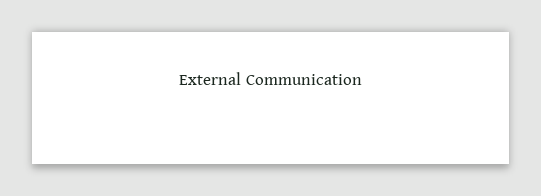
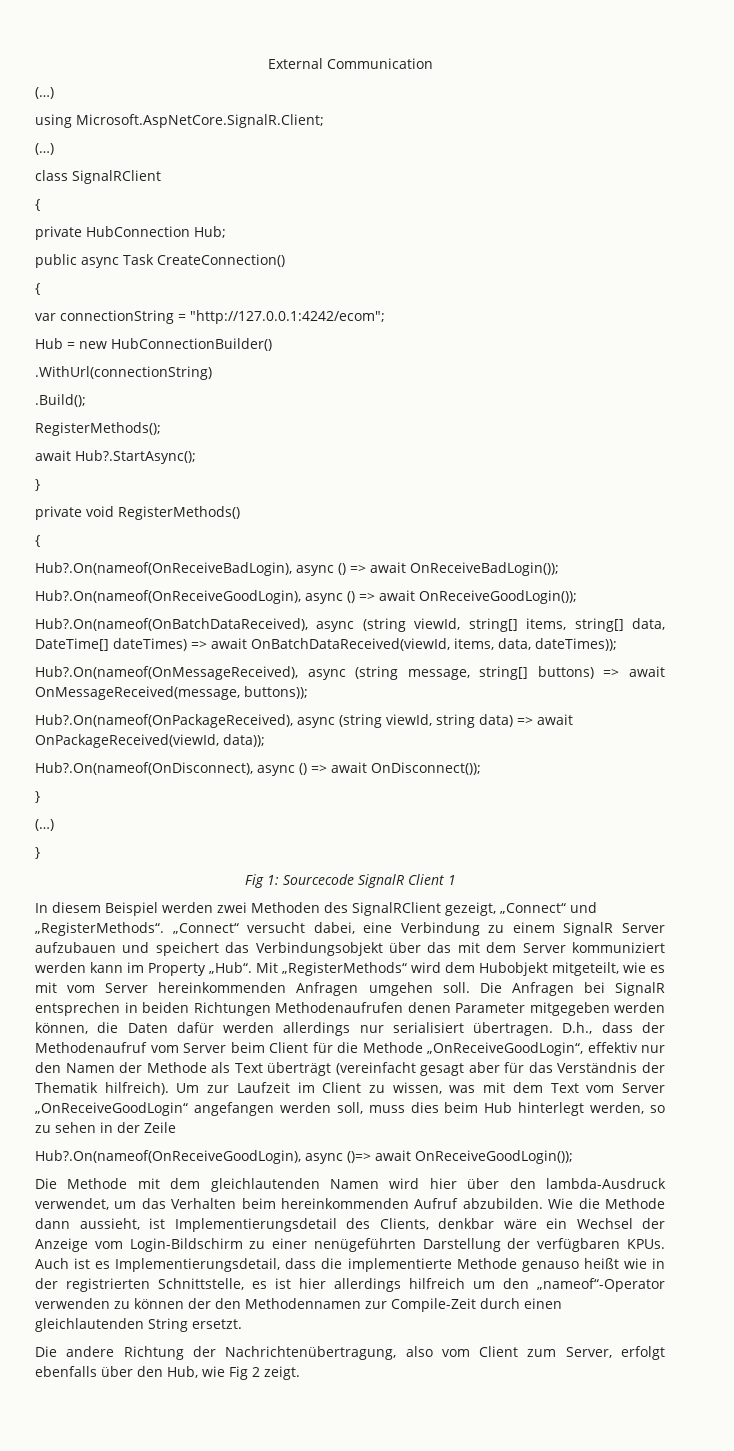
  External Communication
+ (…)
+ using Microsoft.AspNetCore.SignalR.Client;
+ (…)
+ class SignalRClient
+ {
+ private HubConnection Hub;
+ public async Task CreateConnection()
+ {
+ var connectionString = "http://127.0.0.1:4242/ecom";
+ Hub = new HubConnectionBuilder()
+ .WithUrl(connectionString)
+ .Build();
+ RegisterMethods();
+ await Hub?.StartAsync();
+ }
+ private void RegisterMethods()
+ {
+ Hub?.On(nameof(OnReceiveBadLogin), async () => await OnReceiveBadLogin());
+ Hub?.On(nameof(OnReceiveGoodLogin), async () => await OnReceiveGoodLogin());
+ Hub?.On(nameof(OnBatchDataReceived), async (string viewId, string[] items, string[] data, DateTime[] dateTimes) => await OnBatchDataReceived(viewId, items, data, dateTimes));
+ Hub?.On(nameof(OnMessageReceived), async (string message, string[] buttons) => await OnMessageReceived(message, buttons));
+ Hub?.On(nameof(OnPackageReceived), async (string viewId, string data) => await OnPackageReceived(viewId, data));
+ Hub?.On(nameof(OnDisconnect), async () => await OnDisconnect());
+ }
+ (…)
+ }
+ Fig 1: Sourcecode SignalR Client 1
+ In diesem Beispiel werden zwei Methoden des SignalRClient gezeigt, „Connect“ und „RegisterMethods“. „Connect“ versucht dabei, eine Verbindung zu einem SignalR Server aufzubauen und speichert das Verbindungsobjekt über das mit dem Server kommuniziert werden kann im Property „Hub“. Mit „RegisterMethods“ wird dem Hubobjekt mitgeteilt, wie es mit vom Server hereinkommenden Anfragen umgehen soll. Die Anfragen bei SignalR entsprechen in beiden Richtungen Methodenaufrufen denen Parameter mitgegeben werden können, die Daten dafür werden allerdings nur serialisiert übertragen. D.h., dass der Methodenaufruf vom Server beim Client für die Methode „OnReceiveGoodLogin“, effektiv nur den Namen der Methode als Text überträgt (vereinfacht gesagt aber für das Verständnis der Thematik hilfreich). Um zur Laufzeit im Client zu wissen, was mit dem Text vom Server „OnReceiveGoodLogin“ angefangen werden soll, muss dies beim Hub hinterlegt werden, so zu sehen in der Zeile
+ Hub?.On(nameof(OnReceiveGoodLogin), async ()=> await OnReceiveGoodLogin());
+ Die Methode mit dem gleichlautenden Namen wird hier über den lambda-Ausdruck verwendet, um das Verhalten beim hereinkommenden Aufruf abzubilden. Wie die Methode dann aussieht, ist Implementierungsdetail des Clients, denkbar wäre ein Wechsel der Anzeige vom Login-Bildschirm zu einer nenügeführten Darstellung der verfügbaren KPUs. Auch ist es Implementierungsdetail, dass die implementierte Methode genauso heißt wie in der registrierten Schnittstelle, es ist hier allerdings hilfreich um den „nameof“-Operator verwenden zu können der den Methodennamen zur Compile-Zeit durch einen gleichlautenden String ersetzt.
+ Die andere Richtung der Nachrichtenübertragung, also vom Client zum Server, erfolgt ebenfalls über den Hub, wie Fig 2 zeigt.

